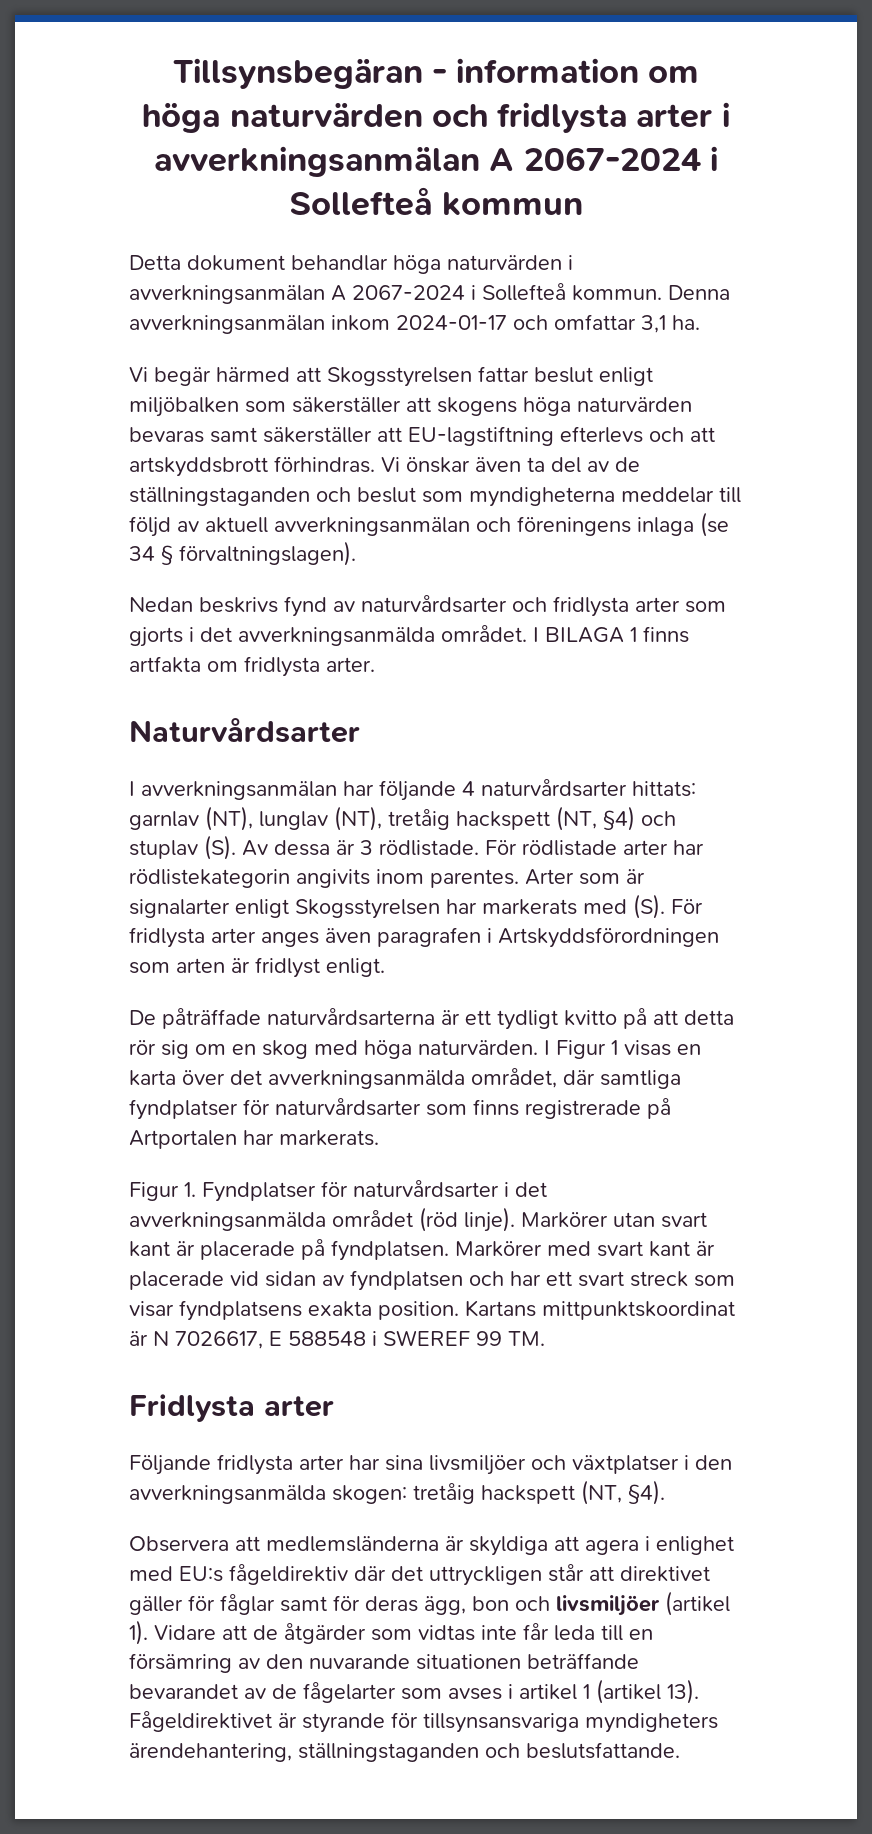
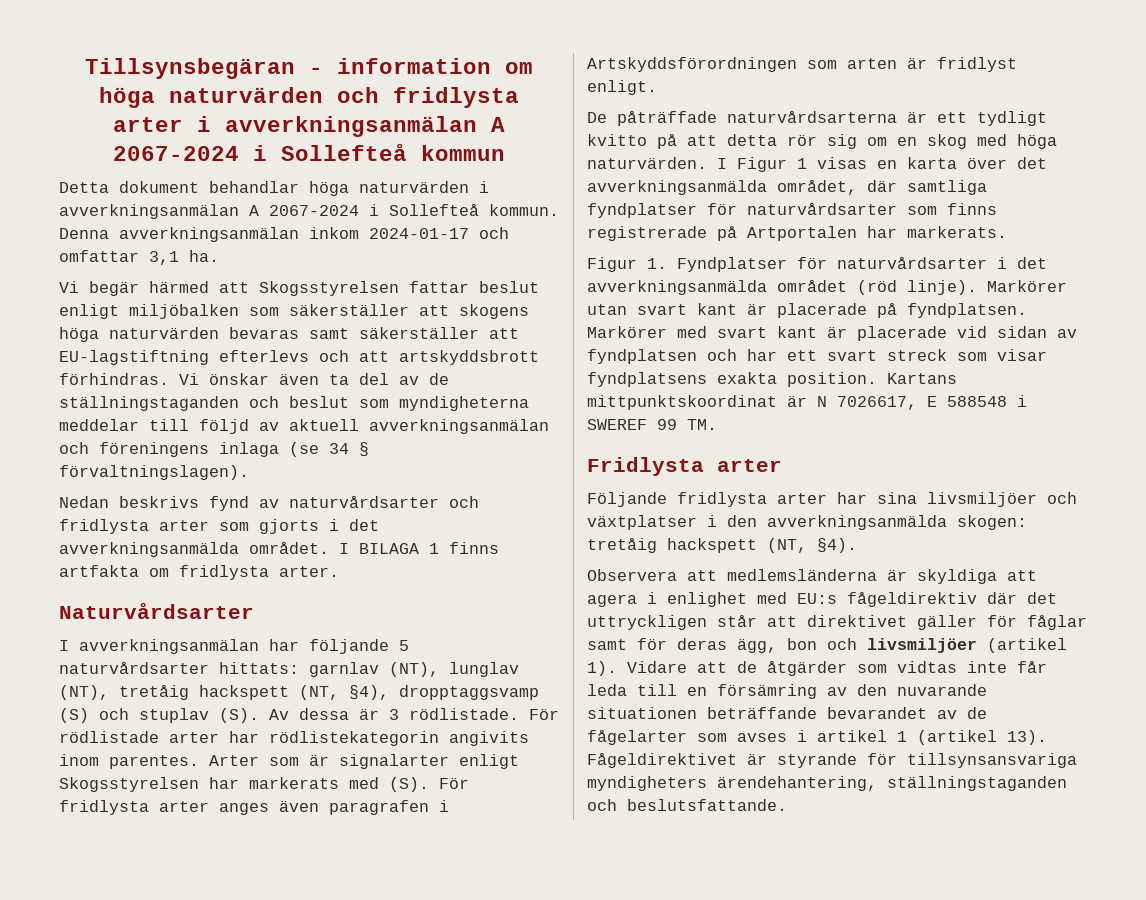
- I avverkningsanmälan har följande 4 naturvårdsarter hittats: garnlav (NT), lunglav (NT), tretåig hackspett (NT, §4) och stuplav (S). Av dessa är 3 rödlistade.
+ I avverkningsanmälan har följande 5 naturvårdsarter hittats: garnlav (NT), lunglav (NT), tretåig hackspett (NT, §4), dropptaggsvamp (S) och stuplav (S). Av dessa är 3 rödlistade.

